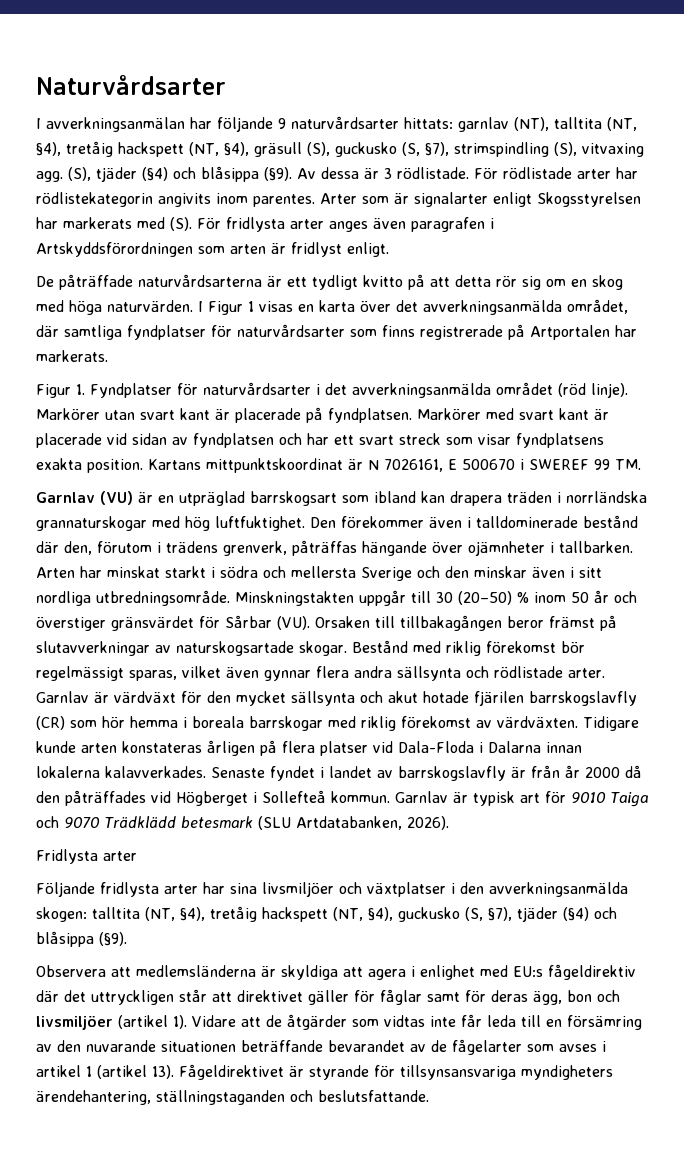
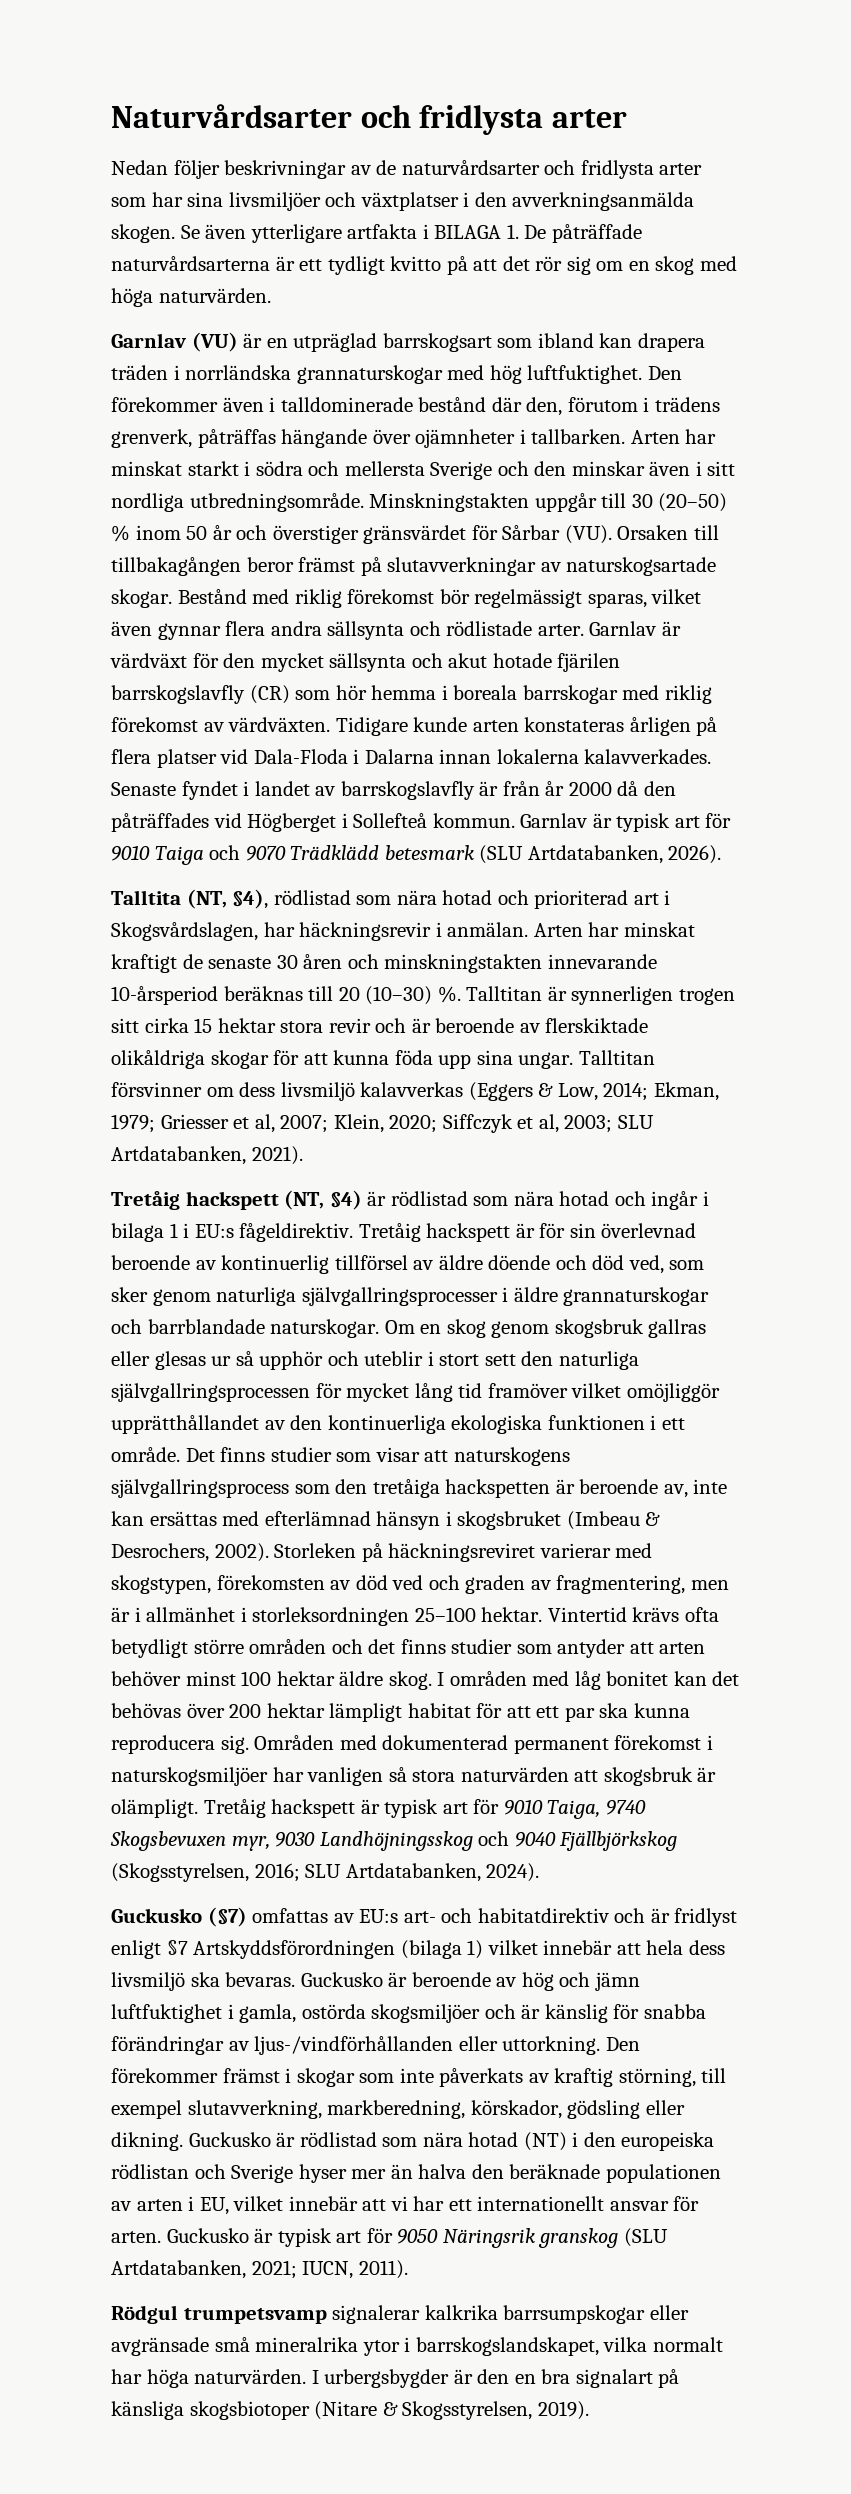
- Naturvårdsarter
- I avverkningsanmälan har följande 9 naturvårdsarter hittats: garnlav (NT), talltita (NT, §4), tretåig hackspett (NT, §4), gräsull (S), guckusko (S, §7), strimspindling (S), vitvaxing agg. (S), tjäder (§4) och blåsippa (§9). Av dessa är 3 rödlistade. För rödlistade arter har rödlistekategorin angivits inom parentes. Arter som är signalarter enligt Skogsstyrelsen har markerats med (S). För fridlysta arter anges även paragrafen i Artskyddsförordningen som arten är fridlyst enligt.
- De påträffade naturvårdsarterna är ett tydligt kvitto på att detta rör sig om en skog med höga naturvärden. I Figur 1 visas en karta över det avverkningsanmälda området, där samtliga fyndplatser för naturvårdsarter som finns registrerade på Artportalen har markerats.
- Figur 1. Fyndplatser för naturvårdsarter i det avverkningsanmälda området (röd linje). Markörer utan svart kant är placerade på fyndplatsen. Markörer med svart kant är placerade vid sidan av fyndplatsen och har ett svart streck som visar fyndplatsens exakta position. Kartans mittpunktskoordinat är N 7026161, E 500670 i SWEREF 99 TM.
+ Naturvårdsarter och fridlysta arter
+ Nedan följer beskrivningar av de naturvårdsarter och fridlysta arter som har sina livsmiljöer och växtplatser i den avverkningsanmälda skogen. Se även ytterligare artfakta i BILAGA 1. De påträffade naturvårdsarterna är ett tydligt kvitto på att det rör sig om en skog med höga naturvärden.
- Fridlysta arter
- Följande fridlysta arter har sina livsmiljöer och växtplatser i den avverkningsanmälda skogen: talltita (NT, §4), tretåig hackspett (NT, §4), guckusko (S, §7), tjäder (§4) och blåsippa (§9).
- Observera att medlemsländerna är skyldiga att agera i enlighet med EU:s fågeldirektiv där det uttryckligen står att direktivet gäller för fåglar samt för deras ägg, bon och livsmiljöer (artikel 1). Vidare att de åtgärder som vidtas inte får leda till en försämring av den nuvarande situationen beträffande bevarandet av de fågelarter som avses i artikel 1 (artikel 13). Fågeldirektivet är styrande för tillsynsansvariga myndigheters ärendehantering, ställningstaganden och beslutsfattande.
+ Talltita (NT, §4), rödlistad som nära hotad och prioriterad art i Skogsvårdslagen, har häckningsrevir i anmälan. Arten har minskat kraftigt de senaste 30 åren och minskningstakten innevarande 10-årsperiod beräknas till 20 (10–30) %. Talltitan är synnerligen trogen sitt cirka 15 hektar stora revir och är beroende av flerskiktade olikåldriga skogar för att kunna föda upp sina ungar. Talltitan försvinner om dess livsmiljö kalavverkas (Eggers & Low, 2014; Ekman, 1979; Griesser et al, 2007; Klein, 2020; Siffczyk et al, 2003; SLU Artdatabanken, 2021).
+ Tretåig hackspett (NT, §4) är rödlistad som nära hotad och ingår i bilaga 1 i EU:s fågeldirektiv. Tretåig hackspett är för sin överlevnad beroende av kontinuerlig tillförsel av äldre döende och död ved, som sker genom naturliga självgallringsprocesser i äldre grannaturskogar och barrblandade naturskogar. Om en skog genom skogsbruk gallras eller glesas ur så upphör och uteblir i stort sett den naturliga självgallringsprocessen för mycket lång tid framöver vilket omöjliggör upprätthållandet av den kontinuerliga ekologiska funktionen i ett område. Det finns studier som visar att naturskogens självgallringsprocess som den tretåiga hackspetten är beroende av, inte kan ersättas med efterlämnad hänsyn i skogsbruket (Imbeau & Desrochers, 2002). Storleken på häckningsreviret varierar med skogstypen, förekomsten av död ved och graden av fragmentering, men är i allmänhet i storleksordningen 25–100 hektar. Vintertid krävs ofta betydligt större områden och det finns studier som antyder att arten behöver minst 100 hektar äldre skog. I områden med låg bonitet kan det behövas över 200 hektar lämpligt habitat för att ett par ska kunna reproducera sig. Områden med dokumenterad permanent förekomst i naturskogsmiljöer har vanligen så stora naturvärden att skogsbruk är olämpligt. Tretåig hackspett är typisk art för 9010 Taiga, 9740 Skogsbevuxen myr, 9030 Landhöjningsskog och 9040 Fjällbjörkskog (Skogsstyrelsen, 2016; SLU Artdatabanken, 2024).
+ Guckusko (§7) omfattas av EU:s art- och habitatdirektiv och är fridlyst enligt §7 Artskyddsförordningen (bilaga 1) vilket innebär att hela dess livsmiljö ska bevaras. Guckusko är beroende av hög och jämn luftfuktighet i gamla, ostörda skogsmiljöer och är känslig för snabba förändringar av ljus-/vindförhållanden eller uttorkning. Den förekommer främst i skogar som inte påverkats av kraftig störning, till exempel slutavverkning, markberedning, körskador, gödsling eller dikning. Guckusko är rödlistad som nära hotad (NT) i den europeiska rödlistan och Sverige hyser mer än halva den beräknade populationen av arten i EU, vilket innebär att vi har ett internationellt ansvar för arten. Guckusko är typisk art för 9050 Näringsrik granskog (SLU Artdatabanken, 2021; IUCN, 2011).
+ Rödgul trumpetsvamp signalerar kalkrika barrsumpskogar eller avgränsade små mineralrika ytor i barrskogslandskapet, vilka normalt har höga naturvärden. I urbergsbygder är den en bra signalart på känsliga skogsbiotoper (Nitare & Skogsstyrelsen, 2019).

